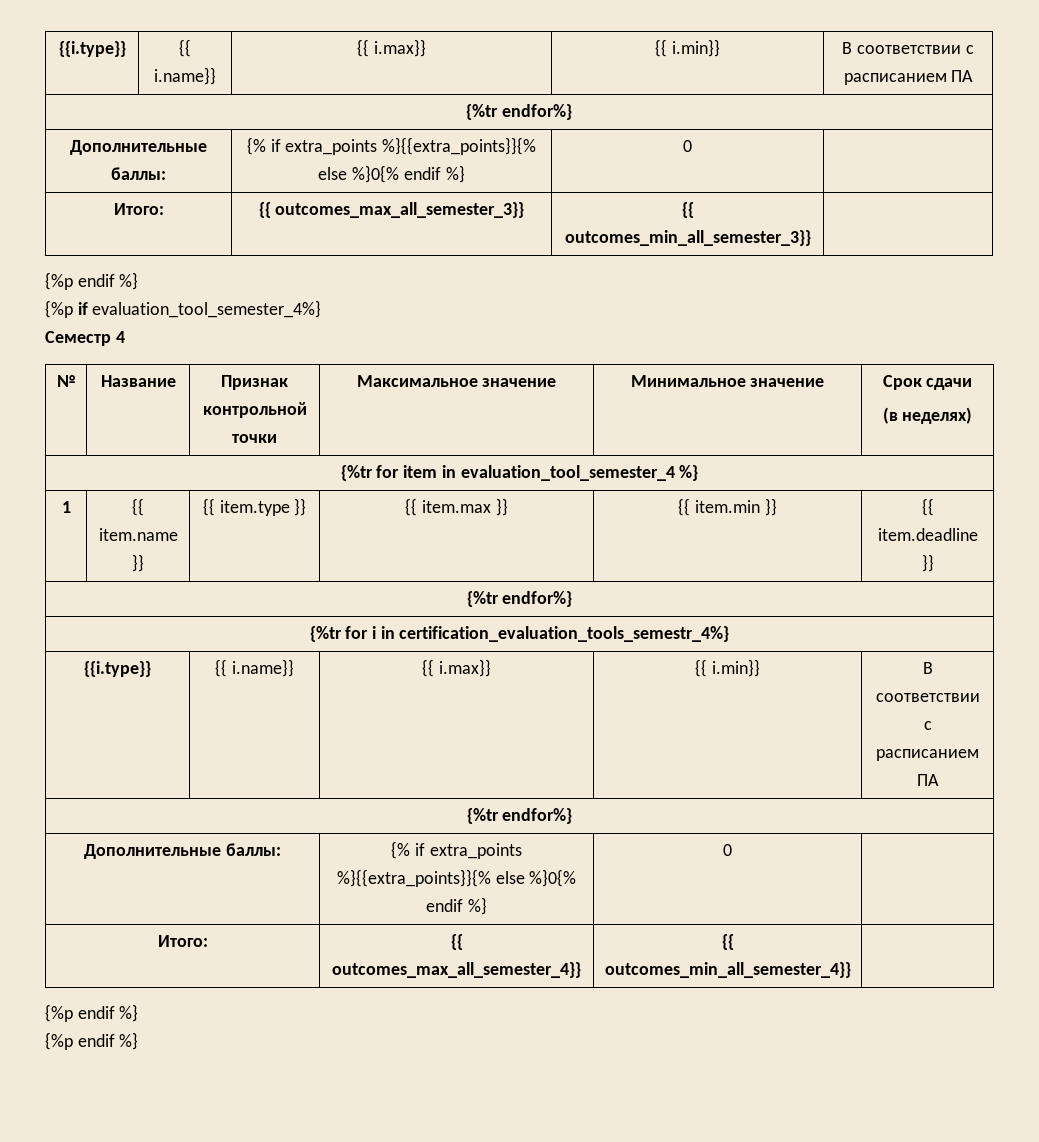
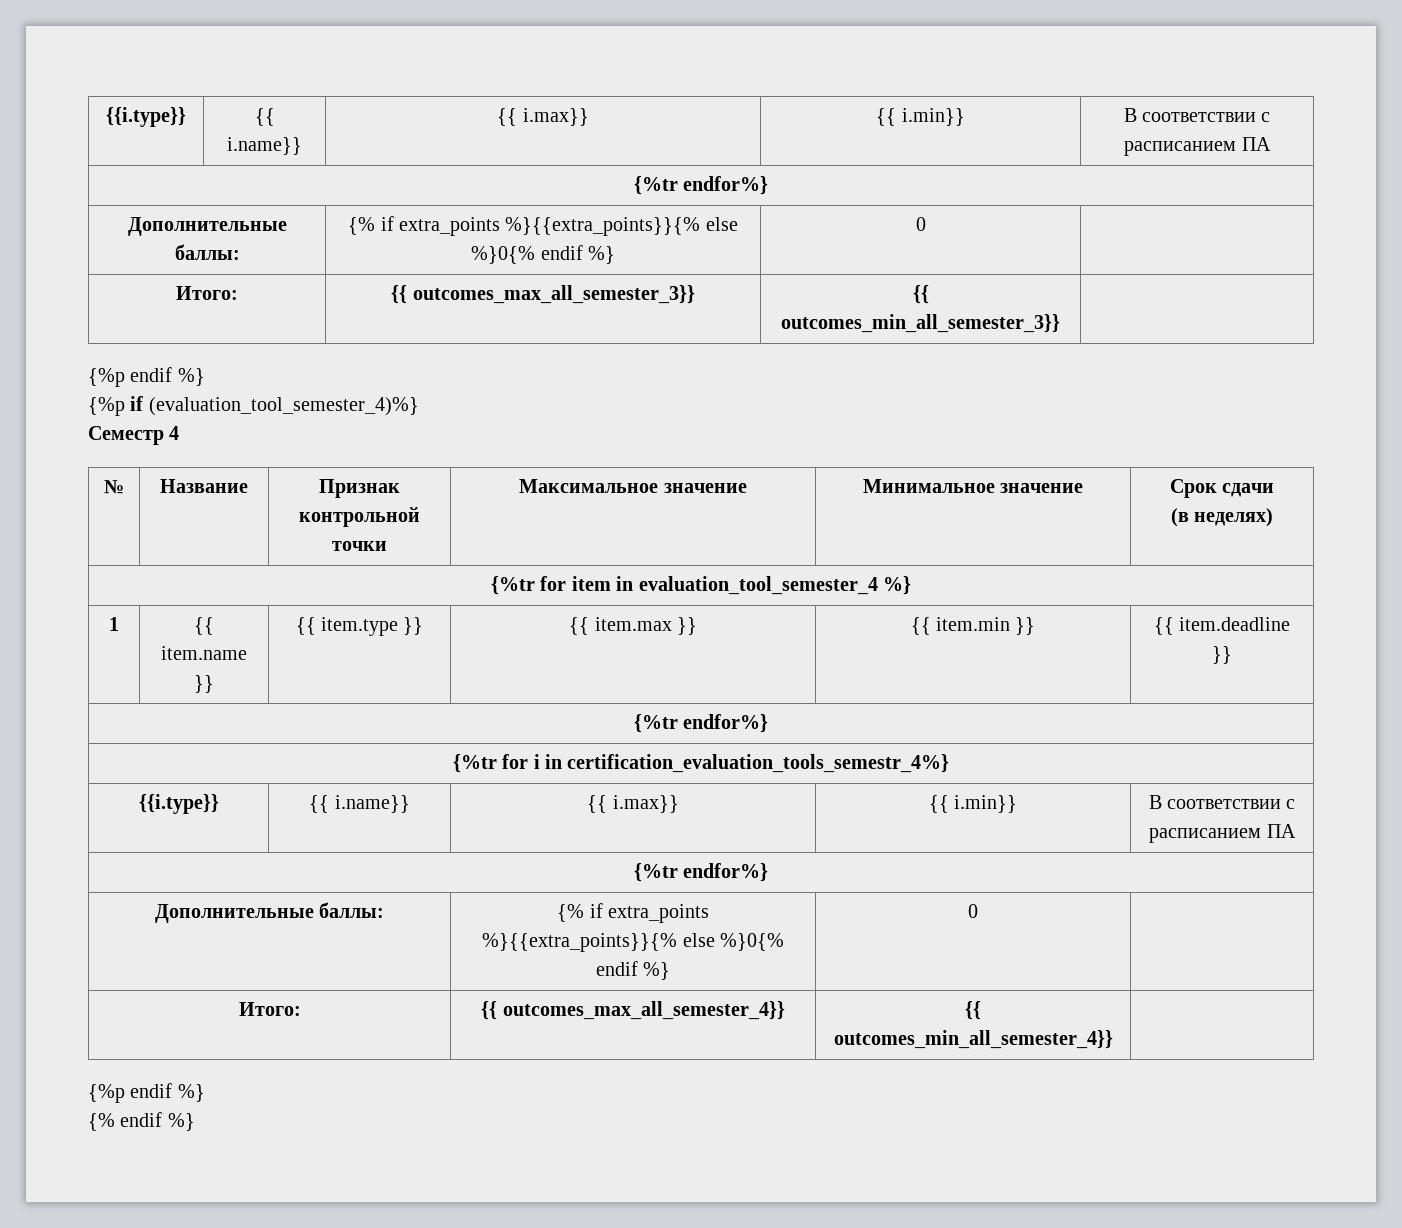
- {%p if evaluation_tool_semester_4%}
+ {%p if (evaluation_tool_semester_4)%}
  Итого: | {{ outcomes_max_all_semester_4}} | {{ outcomes_min_all_semester_4}} |
  {%p endif %}
- {%p endif %}
+ {% endif %}

